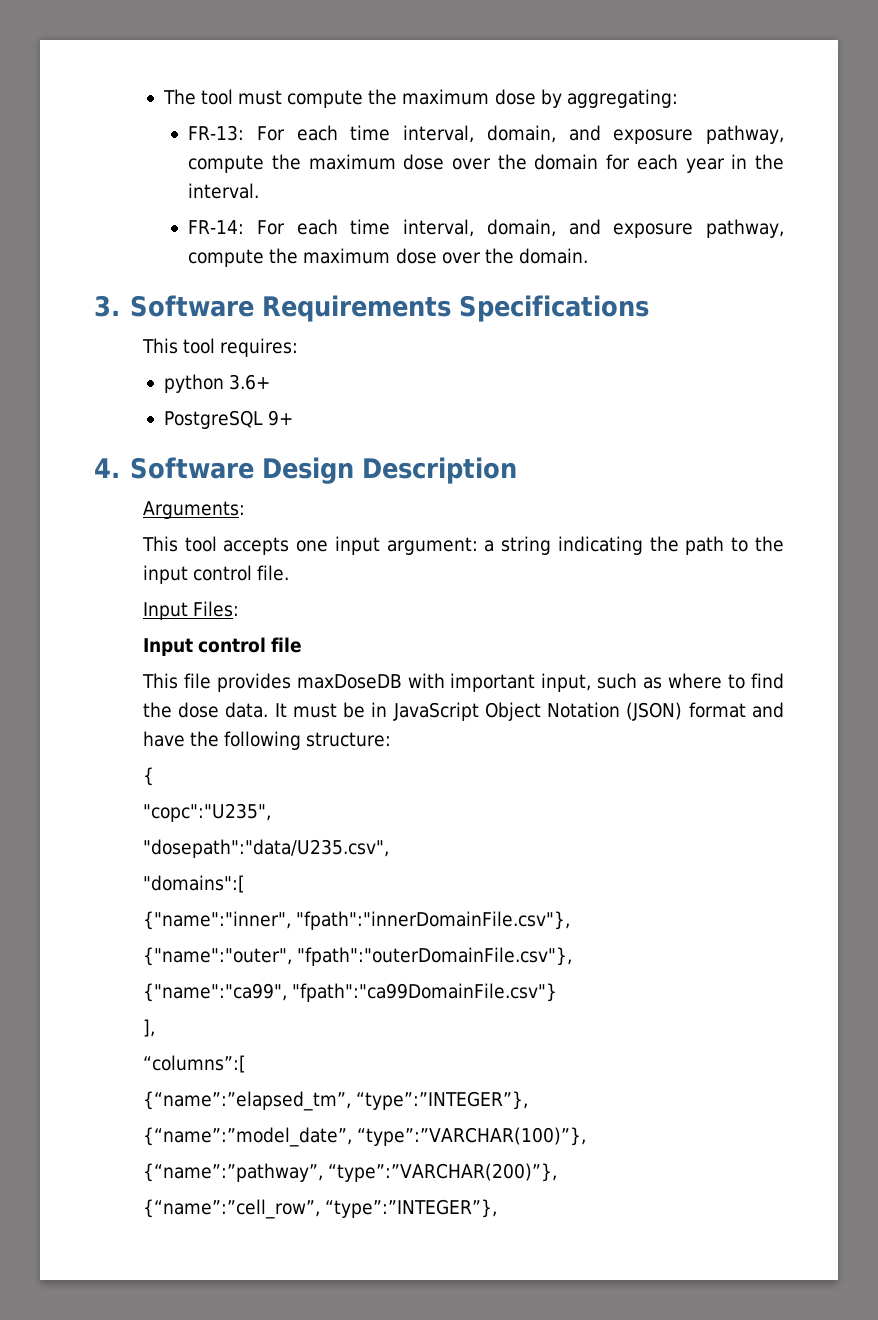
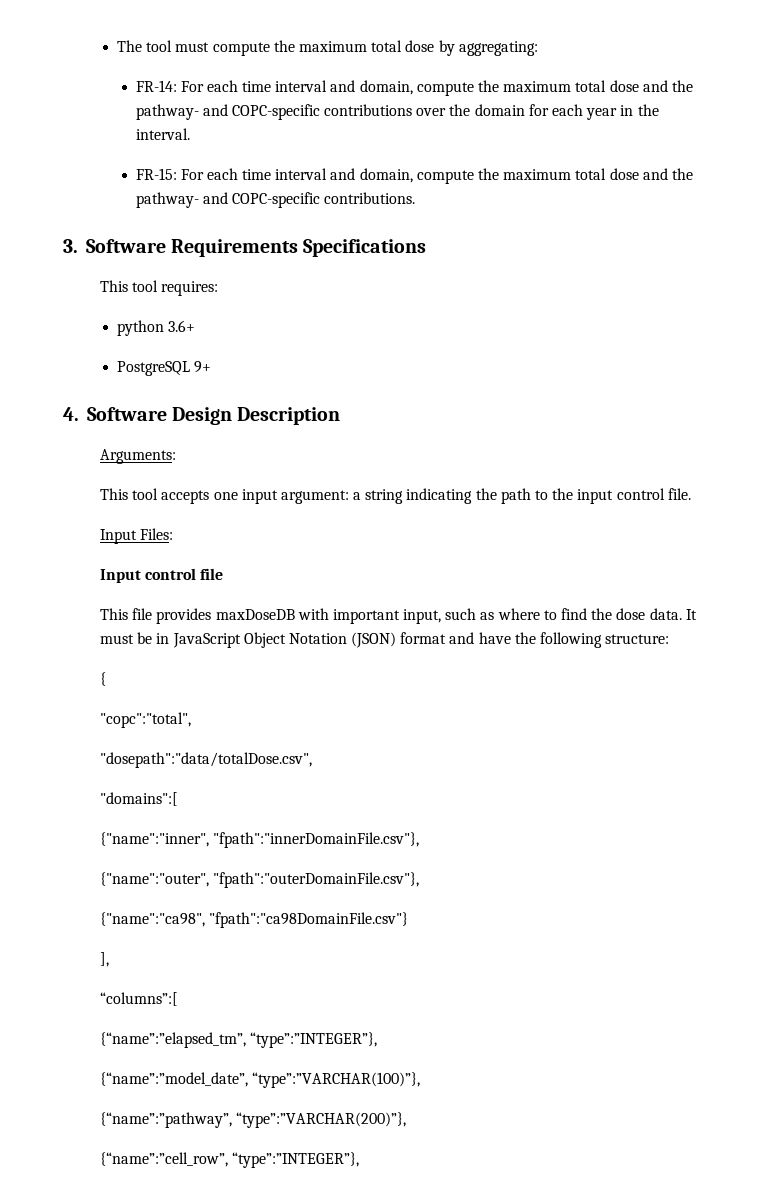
- The tool must compute the maximum dose by aggregating:
+ The tool must compute the maximum total dose by aggregating:
- FR-13: For each time interval, domain, and exposure pathway, compute the maximum dose over the domain for each year in the interval.
+ FR-14: For each time interval and domain, compute the maximum total dose and the pathway- and COPC-specific contributions over the domain for each year in the interval.
- FR-14: For each time interval, domain, and exposure pathway, compute the maximum dose over the domain.
+ FR-15: For each time interval and domain, compute the maximum total dose and the pathway- and COPC-specific contributions.
- "copc":"U235",
- "dosepath":"data/U235.csv",
+ "copc":"total",
+ "dosepath":"data/totalDose.csv",
- {"name":"ca99", "fpath":"ca99DomainFile.csv"}
+ {"name":"ca98", "fpath":"ca98DomainFile.csv"}

